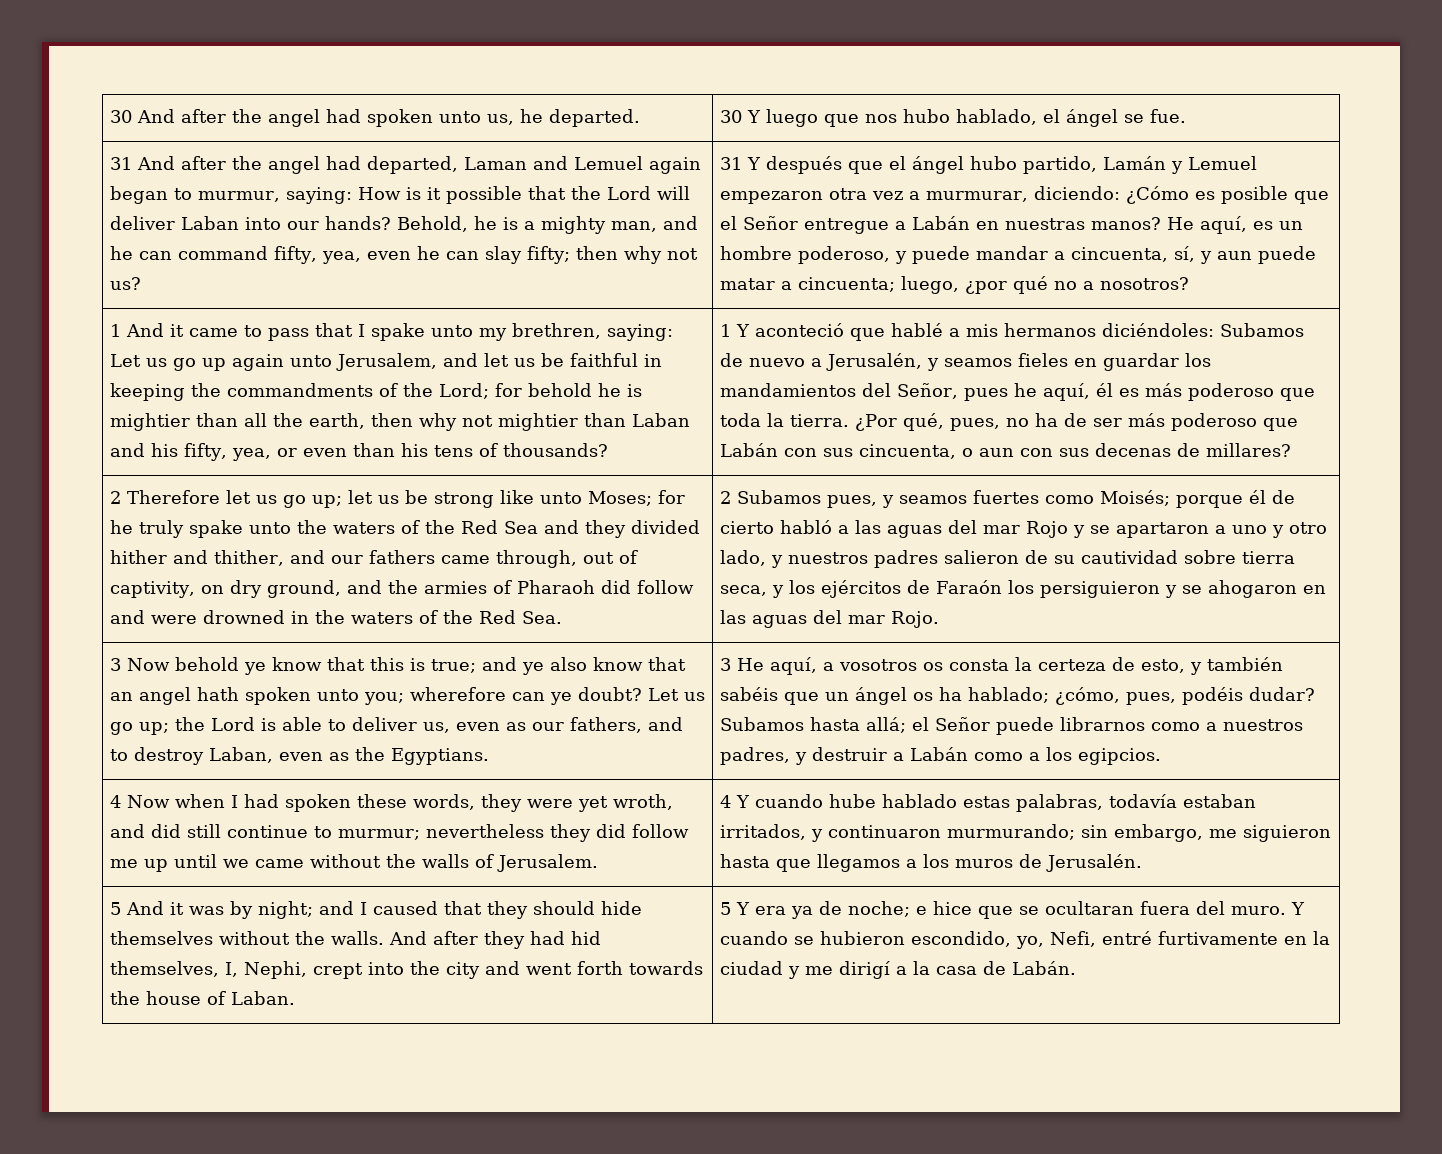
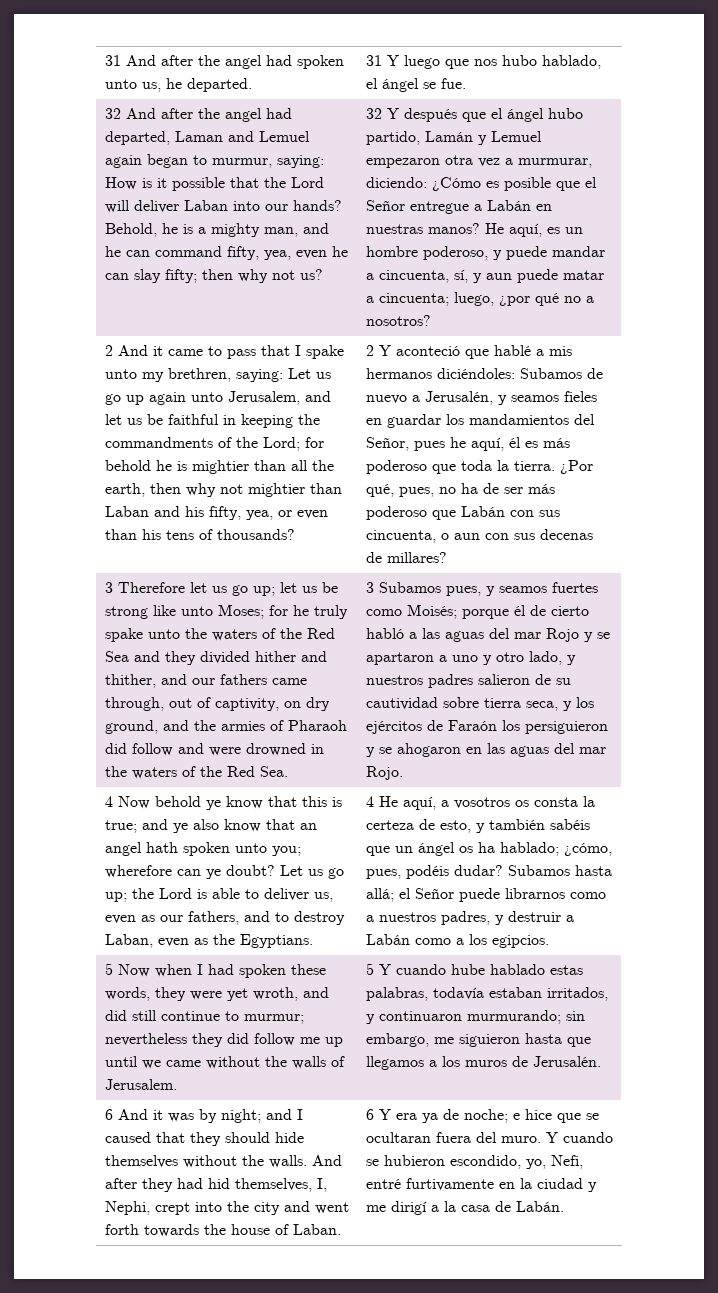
- 30 And after the angel had spoken unto us, he departed. | 30 Y luego que nos hubo hablado, el ángel se fue.
+ 31 And after the angel had spoken unto us, he departed. | 31 Y luego que nos hubo hablado, el ángel se fue.
- 31 And after the angel had departed, Laman and Lemuel again began to murmur, saying: How is it possible that the Lord will deliver Laban into our hands?
+ 32 And after the angel had departed, Laman and Lemuel again began to murmur, saying: How is it possible that the Lord will deliver Laban into our hands?
- 31 Y después que el ángel hubo partido, Lamán y Lemuel empezaron otra vez a murmurar, diciendo: ¿Cómo es posible que el Señor entregue a Labán en nuestras manos?
+ 32 Y después que el ángel hubo partido, Lamán y Lemuel empezaron otra vez a murmurar, diciendo: ¿Cómo es posible que el Señor entregue a Labán en nuestras manos?
- 1 And it came to pass that I spake unto my brethren, saying: Let us go up again unto Jerusalem, and let us be faithful in keeping the commandments of the Lord; for behold he is mightier than all the earth, then why not mightier than Laban and his fifty, yea, or even than his tens of thousands?
+ 2 And it came to pass that I spake unto my brethren, saying: Let us go up again unto Jerusalem, and let us be faithful in keeping the commandments of the Lord; for behold he is mightier than all the earth, then why not mightier than Laban and his fifty, yea, or even than his tens of thousands?
- 1 Y aconteció que hablé a mis hermanos diciéndoles: Subamos de nuevo a Jerusalén, y seamos fieles en guardar los mandamientos del Señor, pues he aquí, él es más poderoso que toda la tierra.
+ 2 Y aconteció que hablé a mis hermanos diciéndoles: Subamos de nuevo a Jerusalén, y seamos fieles en guardar los mandamientos del Señor, pues he aquí, él es más poderoso que toda la tierra.
- 2 Therefore let us go up; let us be strong like unto Moses; for he truly spake unto the waters of the Red Sea and they divided hither and thither, and our fathers came through, out of captivity, on dry ground, and the armies of Pharaoh did follow and were drowned in the waters of the Red Sea.
+ 3 Therefore let us go up; let us be strong like unto Moses; for he truly spake unto the waters of the Red Sea and they divided hither and thither, and our fathers came through, out of captivity, on dry ground, and the armies of Pharaoh did follow and were drowned in the waters of the Red Sea.
- 2 Subamos pues, y seamos fuertes como Moisés; porque él de cierto habló a las aguas del mar Rojo y se apartaron a uno y otro lado, y nuestros padres salieron de su cautividad sobre tierra seca, y los ejércitos de Faraón los persiguieron y se ahogaron en las aguas del mar Rojo.
+ 3 Subamos pues, y seamos fuertes como Moisés; porque él de cierto habló a las aguas del mar Rojo y se apartaron a uno y otro lado, y nuestros padres salieron de su cautividad sobre tierra seca, y los ejércitos de Faraón los persiguieron y se ahogaron en las aguas del mar Rojo.
- 3 Now behold ye know that this is true; and ye also know that an angel hath spoken unto you; wherefore can ye doubt?
+ 4 Now behold ye know that this is true; and ye also know that an angel hath spoken unto you; wherefore can ye doubt?
- 3 He aquí, a vosotros os consta la certeza de esto, y también sabéis que un ángel os ha hablado; ¿cómo, pues, podéis dudar?
+ 4 He aquí, a vosotros os consta la certeza de esto, y también sabéis que un ángel os ha hablado; ¿cómo, pues, podéis dudar?
- 4 Now when I had spoken these words, they were yet wroth, and did still continue to murmur; nevertheless they did follow me up until we came without the walls of Jerusalem.
+ 5 Now when I had spoken these words, they were yet wroth, and did still continue to murmur; nevertheless they did follow me up until we came without the walls of Jerusalem.
- 4 Y cuando hube hablado estas palabras, todavía estaban irritados, y continuaron murmurando; sin embargo, me siguieron hasta que llegamos a los muros de Jerusalén.
+ 5 Y cuando hube hablado estas palabras, todavía estaban irritados, y continuaron murmurando; sin embargo, me siguieron hasta que llegamos a los muros de Jerusalén.
- 5 And it was by night; and I caused that they should hide themselves without the walls.
+ 6 And it was by night; and I caused that they should hide themselves without the walls.
- 5 Y era ya de noche; e hice que se ocultaran fuera del muro.
+ 6 Y era ya de noche; e hice que se ocultaran fuera del muro.

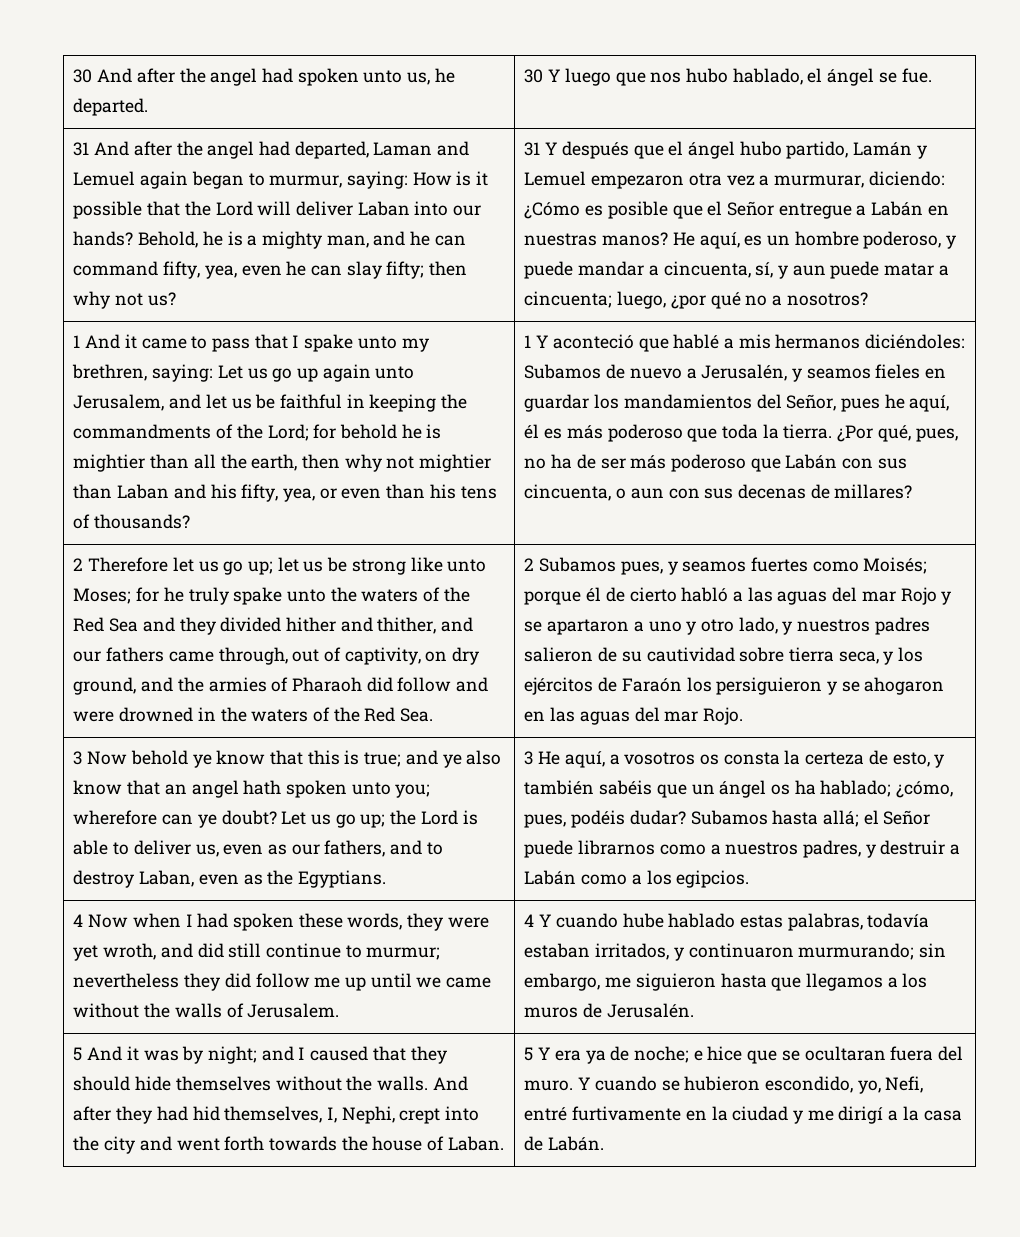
- 31 And after the angel had spoken unto us, he departed. | 31 Y luego que nos hubo hablado, el ángel se fue.
+ 30 And after the angel had spoken unto us, he departed. | 30 Y luego que nos hubo hablado, el ángel se fue.
- 32 And after the angel had departed, Laman and Lemuel again began to murmur, saying: How is it possible that the Lord will deliver Laban into our hands?
+ 31 And after the angel had departed, Laman and Lemuel again began to murmur, saying: How is it possible that the Lord will deliver Laban into our hands?
- 32 Y después que el ángel hubo partido, Lamán y Lemuel empezaron otra vez a murmurar, diciendo: ¿Cómo es posible que el Señor entregue a Labán en nuestras manos?
+ 31 Y después que el ángel hubo partido, Lamán y Lemuel empezaron otra vez a murmurar, diciendo: ¿Cómo es posible que el Señor entregue a Labán en nuestras manos?
- 2 And it came to pass that I spake unto my brethren, saying: Let us go up again unto Jerusalem, and let us be faithful in keeping the commandments of the Lord; for behold he is mightier than all the earth, then why not mightier than Laban and his fifty, yea, or even than his tens of thousands?
+ 1 And it came to pass that I spake unto my brethren, saying: Let us go up again unto Jerusalem, and let us be faithful in keeping the commandments of the Lord; for behold he is mightier than all the earth, then why not mightier than Laban and his fifty, yea, or even than his tens of thousands?
- 2 Y aconteció que hablé a mis hermanos diciéndoles: Subamos de nuevo a Jerusalén, y seamos fieles en guardar los mandamientos del Señor, pues he aquí, él es más poderoso que toda la tierra.
+ 1 Y aconteció que hablé a mis hermanos diciéndoles: Subamos de nuevo a Jerusalén, y seamos fieles en guardar los mandamientos del Señor, pues he aquí, él es más poderoso que toda la tierra.
- 3 Therefore let us go up; let us be strong like unto Moses; for he truly spake unto the waters of the Red Sea and they divided hither and thither, and our fathers came through, out of captivity, on dry ground, and the armies of Pharaoh did follow and were drowned in the waters of the Red Sea.
+ 2 Therefore let us go up; let us be strong like unto Moses; for he truly spake unto the waters of the Red Sea and they divided hither and thither, and our fathers came through, out of captivity, on dry ground, and the armies of Pharaoh did follow and were drowned in the waters of the Red Sea.
- 3 Subamos pues, y seamos fuertes como Moisés; porque él de cierto habló a las aguas del mar Rojo y se apartaron a uno y otro lado, y nuestros padres salieron de su cautividad sobre tierra seca, y los ejércitos de Faraón los persiguieron y se ahogaron en las aguas del mar Rojo.
+ 2 Subamos pues, y seamos fuertes como Moisés; porque él de cierto habló a las aguas del mar Rojo y se apartaron a uno y otro lado, y nuestros padres salieron de su cautividad sobre tierra seca, y los ejércitos de Faraón los persiguieron y se ahogaron en las aguas del mar Rojo.
- 4 Now behold ye know that this is true; and ye also know that an angel hath spoken unto you; wherefore can ye doubt?
+ 3 Now behold ye know that this is true; and ye also know that an angel hath spoken unto you; wherefore can ye doubt?
- 4 He aquí, a vosotros os consta la certeza de esto, y también sabéis que un ángel os ha hablado; ¿cómo, pues, podéis dudar?
+ 3 He aquí, a vosotros os consta la certeza de esto, y también sabéis que un ángel os ha hablado; ¿cómo, pues, podéis dudar?
- 5 Now when I had spoken these words, they were yet wroth, and did still continue to murmur; nevertheless they did follow me up until we came without the walls of Jerusalem.
+ 4 Now when I had spoken these words, they were yet wroth, and did still continue to murmur; nevertheless they did follow me up until we came without the walls of Jerusalem.
- 5 Y cuando hube hablado estas palabras, todavía estaban irritados, y continuaron murmurando; sin embargo, me siguieron hasta que llegamos a los muros de Jerusalén.
+ 4 Y cuando hube hablado estas palabras, todavía estaban irritados, y continuaron murmurando; sin embargo, me siguieron hasta que llegamos a los muros de Jerusalén.
- 6 And it was by night; and I caused that they should hide themselves without the walls.
+ 5 And it was by night; and I caused that they should hide themselves without the walls.
- 6 Y era ya de noche; e hice que se ocultaran fuera del muro.
+ 5 Y era ya de noche; e hice que se ocultaran fuera del muro.

